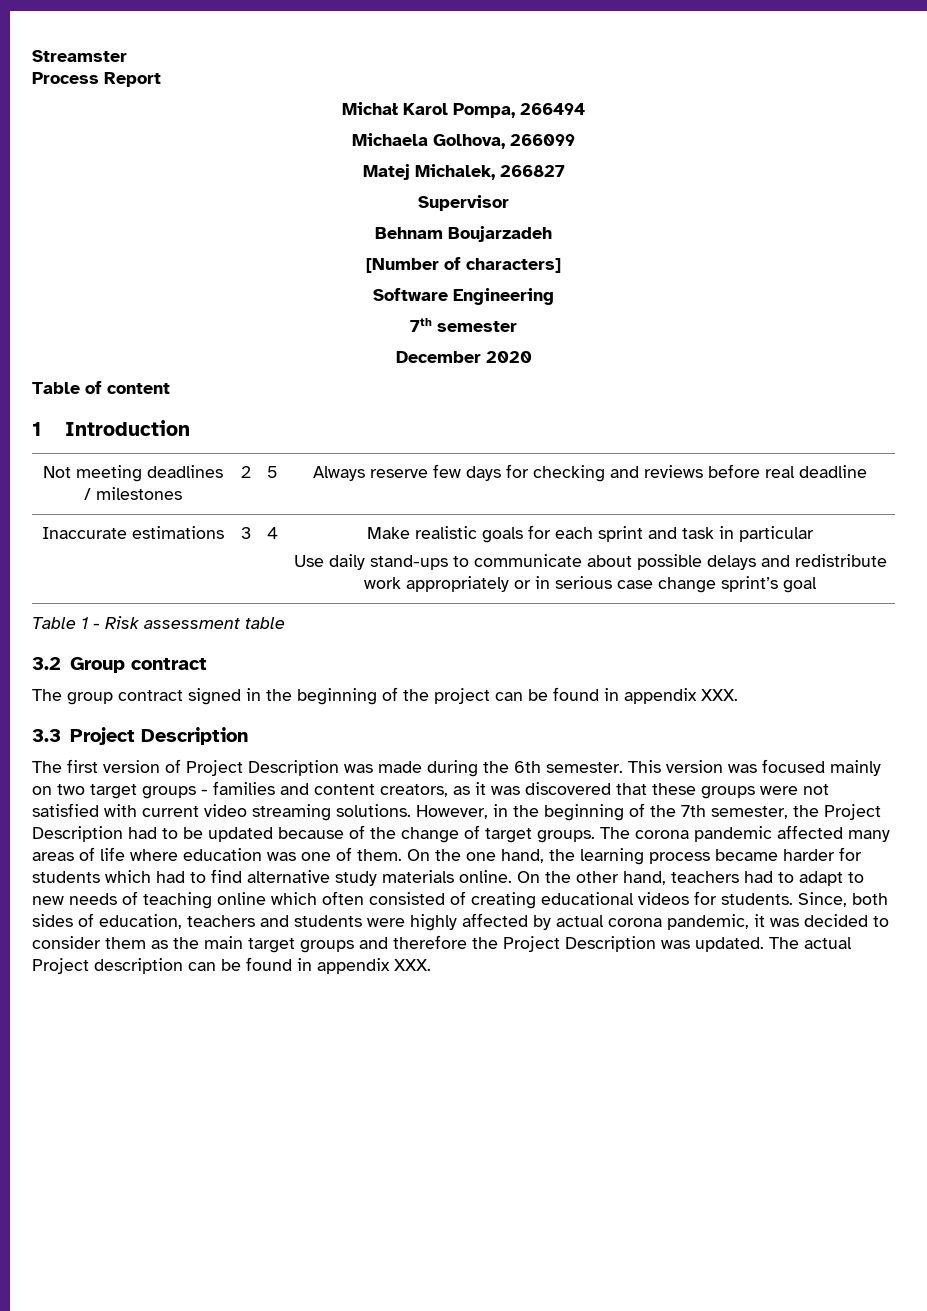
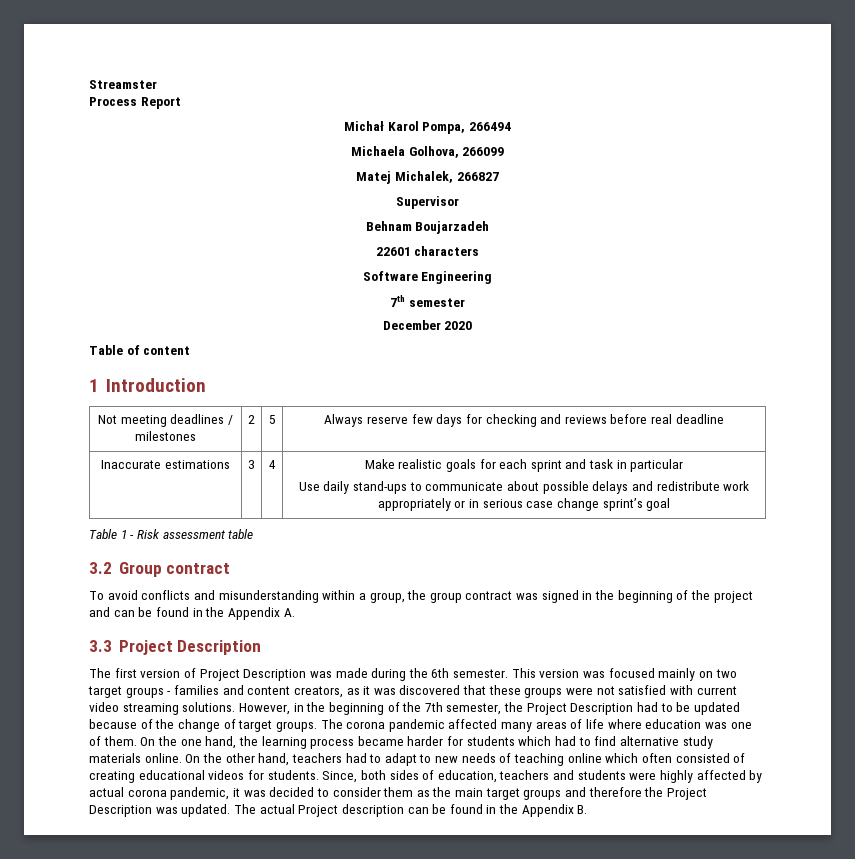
- [Number of characters]
+ 22601 characters
- The group contract signed in the beginning of the project can be found in appendix XXX.
+ To avoid conflicts and misunderstanding within a group, the group contract was signed in the beginning of the project and can be found in the Appendix A.
- The actual Project description can be found in appendix XXX.
+ The actual Project description can be found in the Appendix B.

